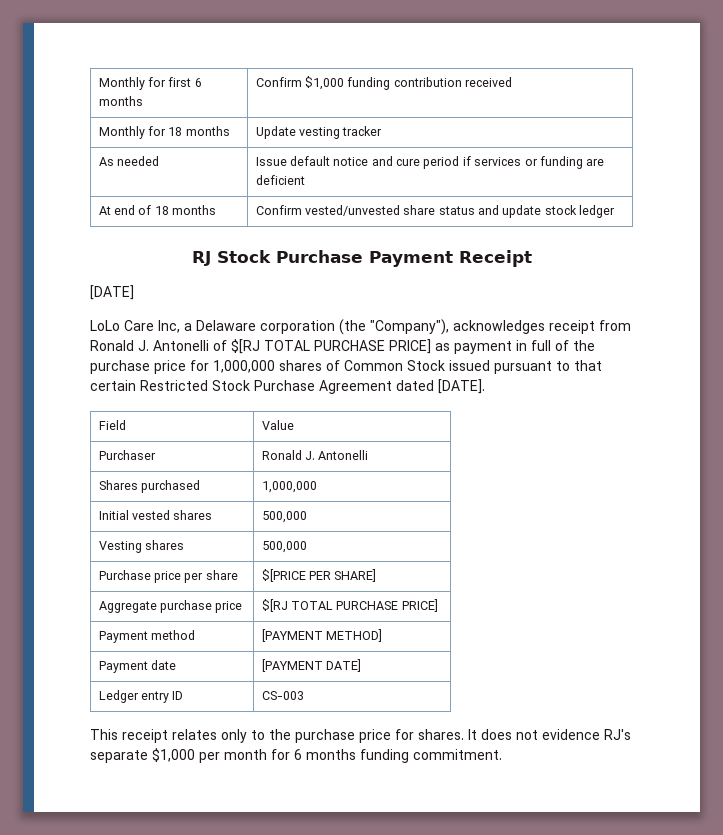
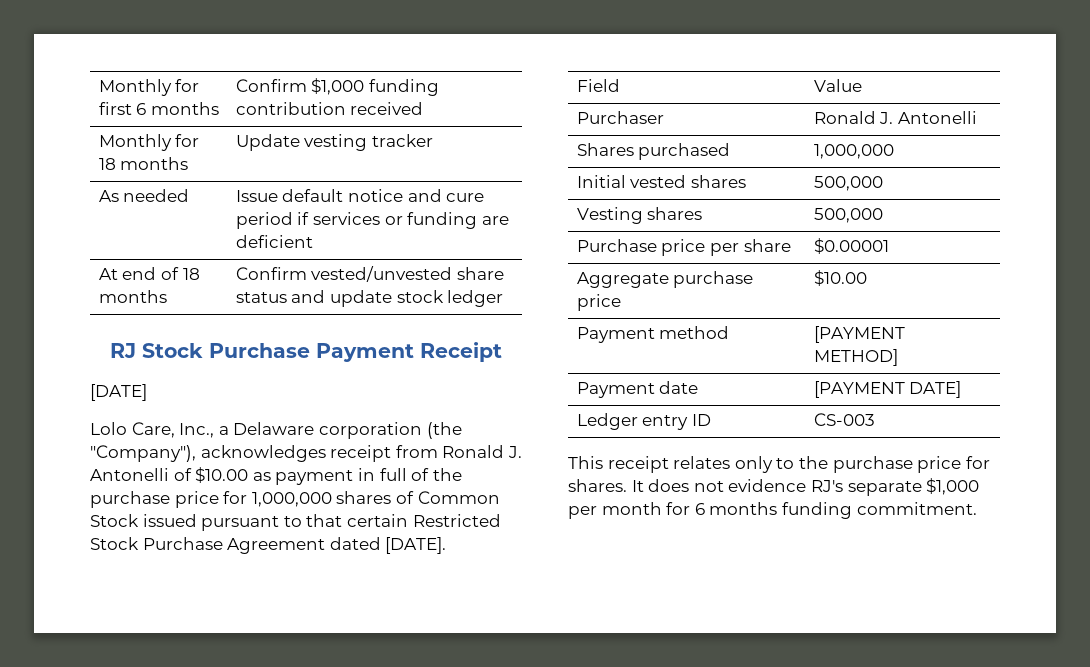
- LoLo Care Inc, a Delaware corporation (the "Company"), acknowledges receipt from Ronald J. Antonelli of $[RJ TOTAL PURCHASE PRICE] as payment in full of the purchase price for 1,000,000 shares of Common Stock issued pursuant to that certain Restricted Stock Purchase Agreement dated [DATE].
+ Lolo Care, Inc., a Delaware corporation (the "Company"), acknowledges receipt from Ronald J. Antonelli of $10.00 as payment in full of the purchase price for 1,000,000 shares of Common Stock issued pursuant to that certain Restricted Stock Purchase Agreement dated [DATE].
- Purchase price per share | $[PRICE PER SHARE]
+ Purchase price per share | $0.00001
- Aggregate purchase price | $[RJ TOTAL PURCHASE PRICE]
+ Aggregate purchase price | $10.00

